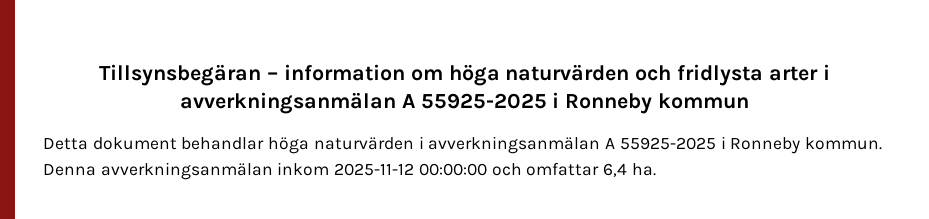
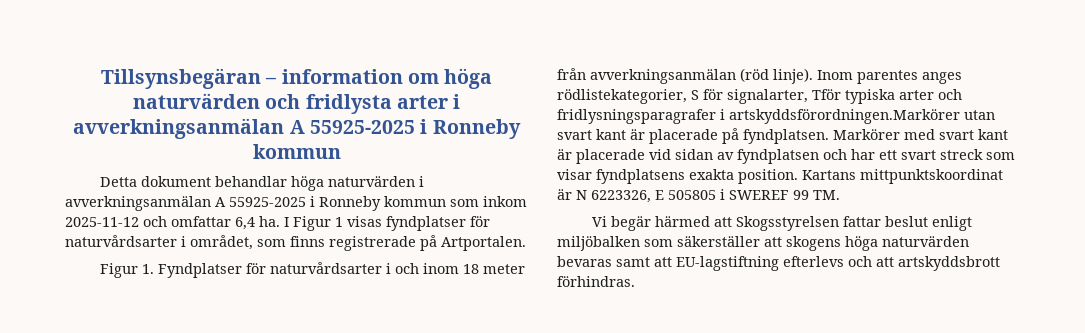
- Detta dokument behandlar höga naturvärden i avverkningsanmälan A 55925-2025 i Ronneby kommun. Denna avverkningsanmälan inkom 2025-11-12 00:00:00 och omfattar 6,4 ha.
+ Detta dokument behandlar höga naturvärden i avverkningsanmälan A 55925-2025 i Ronneby kommun som inkom 2025-11-12 och omfattar 6,4 ha.
+ I Figur 1 visas fyndplatser för naturvårdsarter i området, som finns registrerade på Artportalen.
+ Figur 1. Fyndplatser för naturvårdsarter i och inom 18 meter från avverkningsanmälan (röd linje). Inom parentes anges rödlistekategorier, S för signalarter, Tför typiska arter och fridlysningsparagrafer i artskyddsförordningen.Markörer utan svart kant är placerade på fyndplatsen. Markörer med svart kant är placerade vid sidan av fyndplatsen och har ett svart streck som visar fyndplatsens exakta position. Kartans mittpunktskoordinat är N 6223326, E 505805 i SWEREF 99 TM.
+ Vi begär härmed att Skogsstyrelsen fattar beslut enligt miljöbalken som säkerställer att skogens höga naturvärden bevaras samt att EU-lagstiftning efterlevs och att artskyddsbrott förhindras.

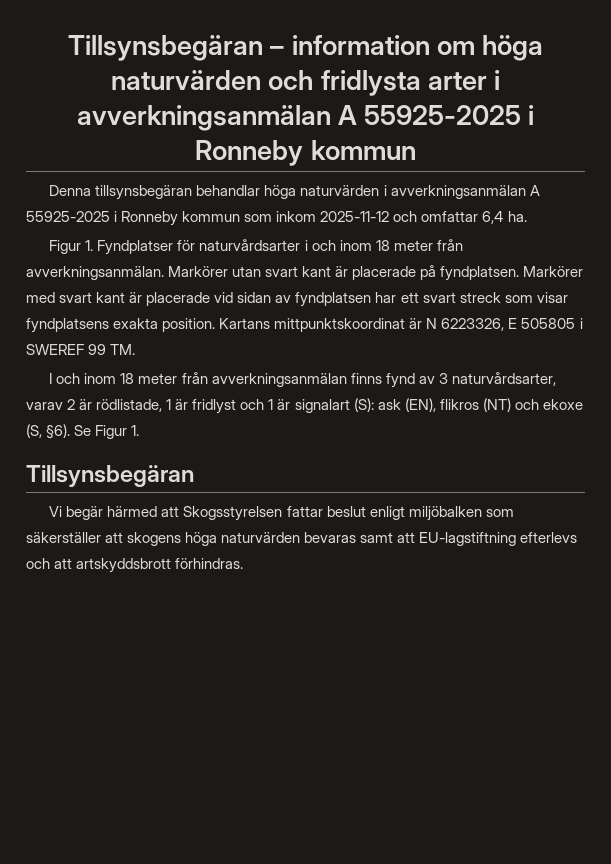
- Detta dokument behandlar höga naturvärden i avverkningsanmälan A 55925-2025 i Ronneby kommun som inkom 2025-11-12 och omfattar 6,4 ha. I Figur 1 visas fyndplatser för naturvårdsarter i området, som finns registrerade på Artportalen.
+ Denna tillsynsbegäran behandlar höga naturvärden i avverkningsanmälan A 55925-2025 i Ronneby kommun som inkom 2025-11-12 och omfattar 6,4 ha.
- Figur 1. Fyndplatser för naturvårdsarter i och inom 18 meter från avverkningsanmälan (röd linje). Inom parentes anges rödlistekategorier, S för signalarter, Tför typiska arter och fridlysningsparagrafer i artskyddsförordningen.Markörer utan svart kant är placerade på fyndplatsen.
+ Figur 1. Fyndplatser för naturvårdsarter i och inom 18 meter från avverkningsanmälan. Markörer utan svart kant är placerade på fyndplatsen.
- Markörer med svart kant är placerade vid sidan av fyndplatsen och har ett svart streck som visar fyndplatsens exakta position.
+ Markörer med svart kant är placerade vid sidan av fyndplatsen har ett svart streck som visar fyndplatsens exakta position.
+ I och inom 18 meter från avverkningsanmälan finns fynd av 3 naturvårdsarter, varav 2 är rödlistade, 1 är fridlyst och 1 är signalart (S): ask (EN), flikros (NT) och ekoxe (S, §6). Se Figur 1.
+ Tillsynsbegäran

